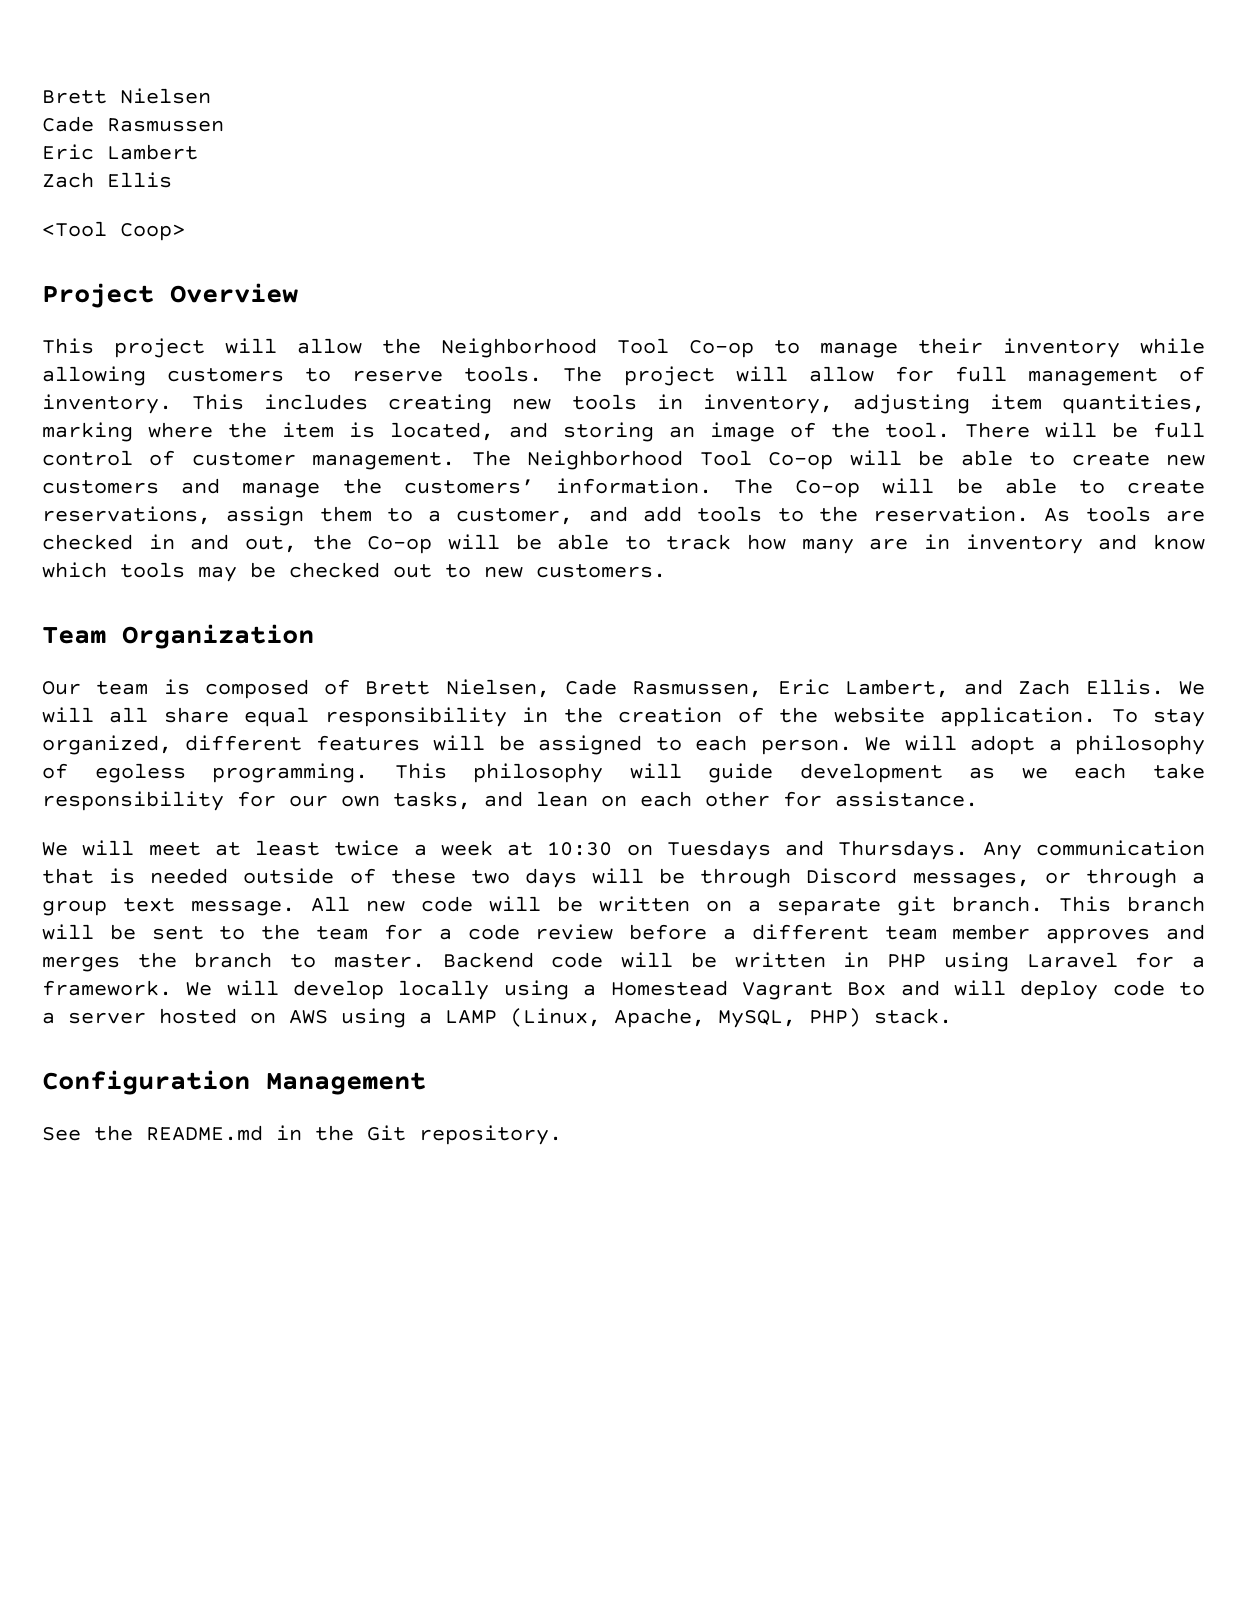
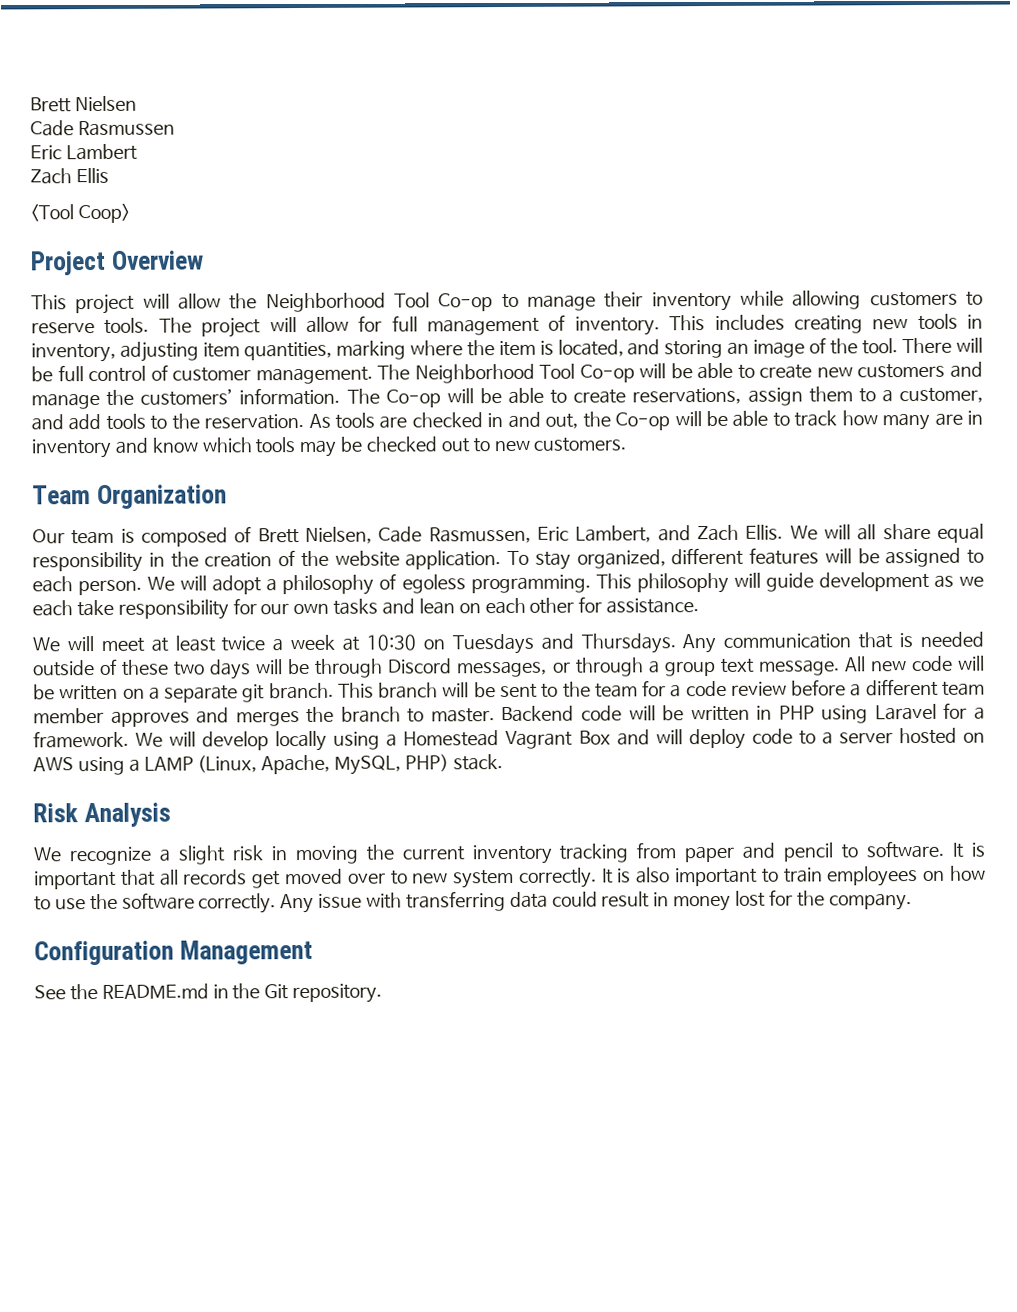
- This philosophy will guide development as we each take responsibility for our own tasks, and lean on each other for assistance.
+ This philosophy will guide development as we each take responsibility for our own tasks and lean on each other for assistance.
+ Risk Analysis
+ We recognize a slight risk in moving the current inventory tracking from paper and pencil to software. It is important that all records get moved over to new system correctly. It is also important to train employees on how to use the software correctly. Any issue with transferring data could result in money lost for the company.

